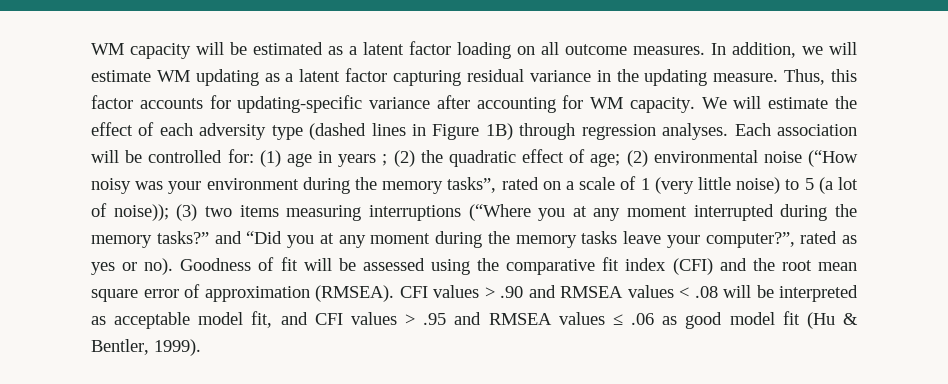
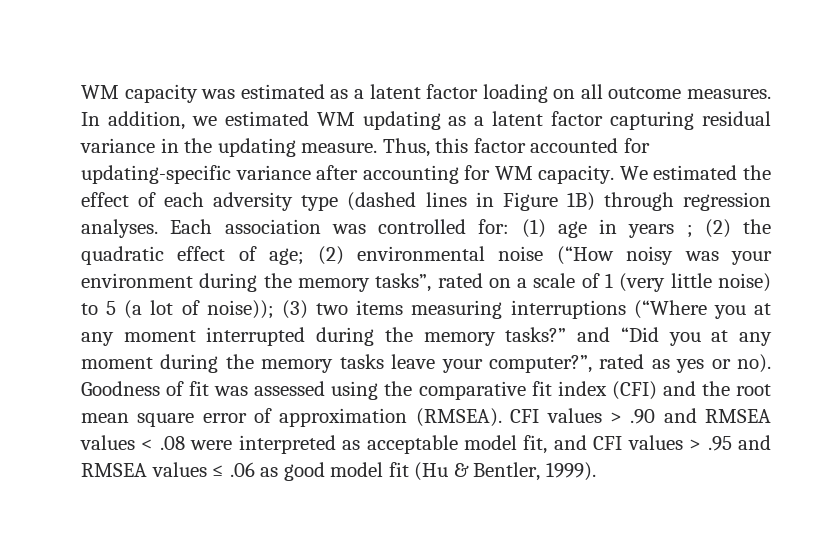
- WM capacity will be estimated as a latent factor loading on all outcome measures.
+ WM capacity was estimated as a latent factor loading on all outcome measures.
- In addition, we will estimate WM updating as a latent factor capturing residual variance in the updating measure.
+ In addition, we estimated WM updating as a latent factor capturing residual variance in the updating measure.
- Thus, this factor accounts for updating-specific variance after accounting for WM capacity.
+ Thus, this factor accounted for updating-specific variance after accounting for WM capacity.
- We will estimate the effect of each adversity type (dashed lines in Figure 1B) through regression analyses.
+ We estimated the effect of each adversity type (dashed lines in Figure 1B) through regression analyses.
- Each association will be controlled for:
+ Each association was controlled for:
- Goodness of fit will be assessed using the comparative fit index (CFI) and the root mean square error of approximation (RMSEA).
+ Goodness of fit was assessed using the comparative fit index (CFI) and the root mean square error of approximation (RMSEA).
- CFI values > .90 and RMSEA values < .08 will be interpreted as acceptable model fit, and CFI values > .95 and RMSEA values ≤ .06 as good model fit (Hu & Bentler, 1999).
+ CFI values > .90 and RMSEA values < .08 were interpreted as acceptable model fit, and CFI values > .95 and RMSEA values ≤ .06 as good model fit (Hu & Bentler, 1999).

